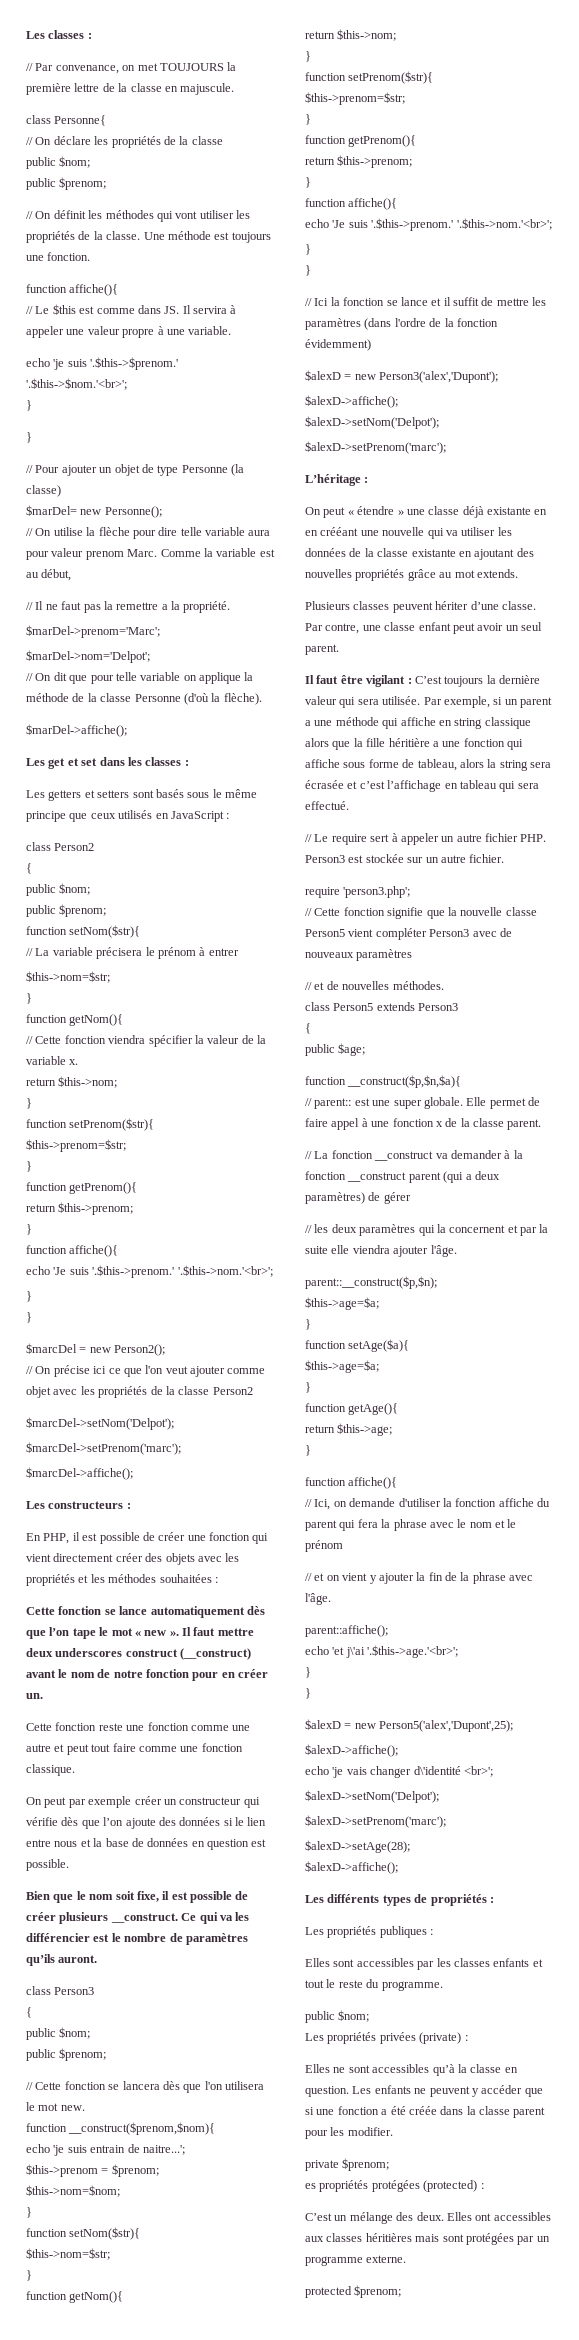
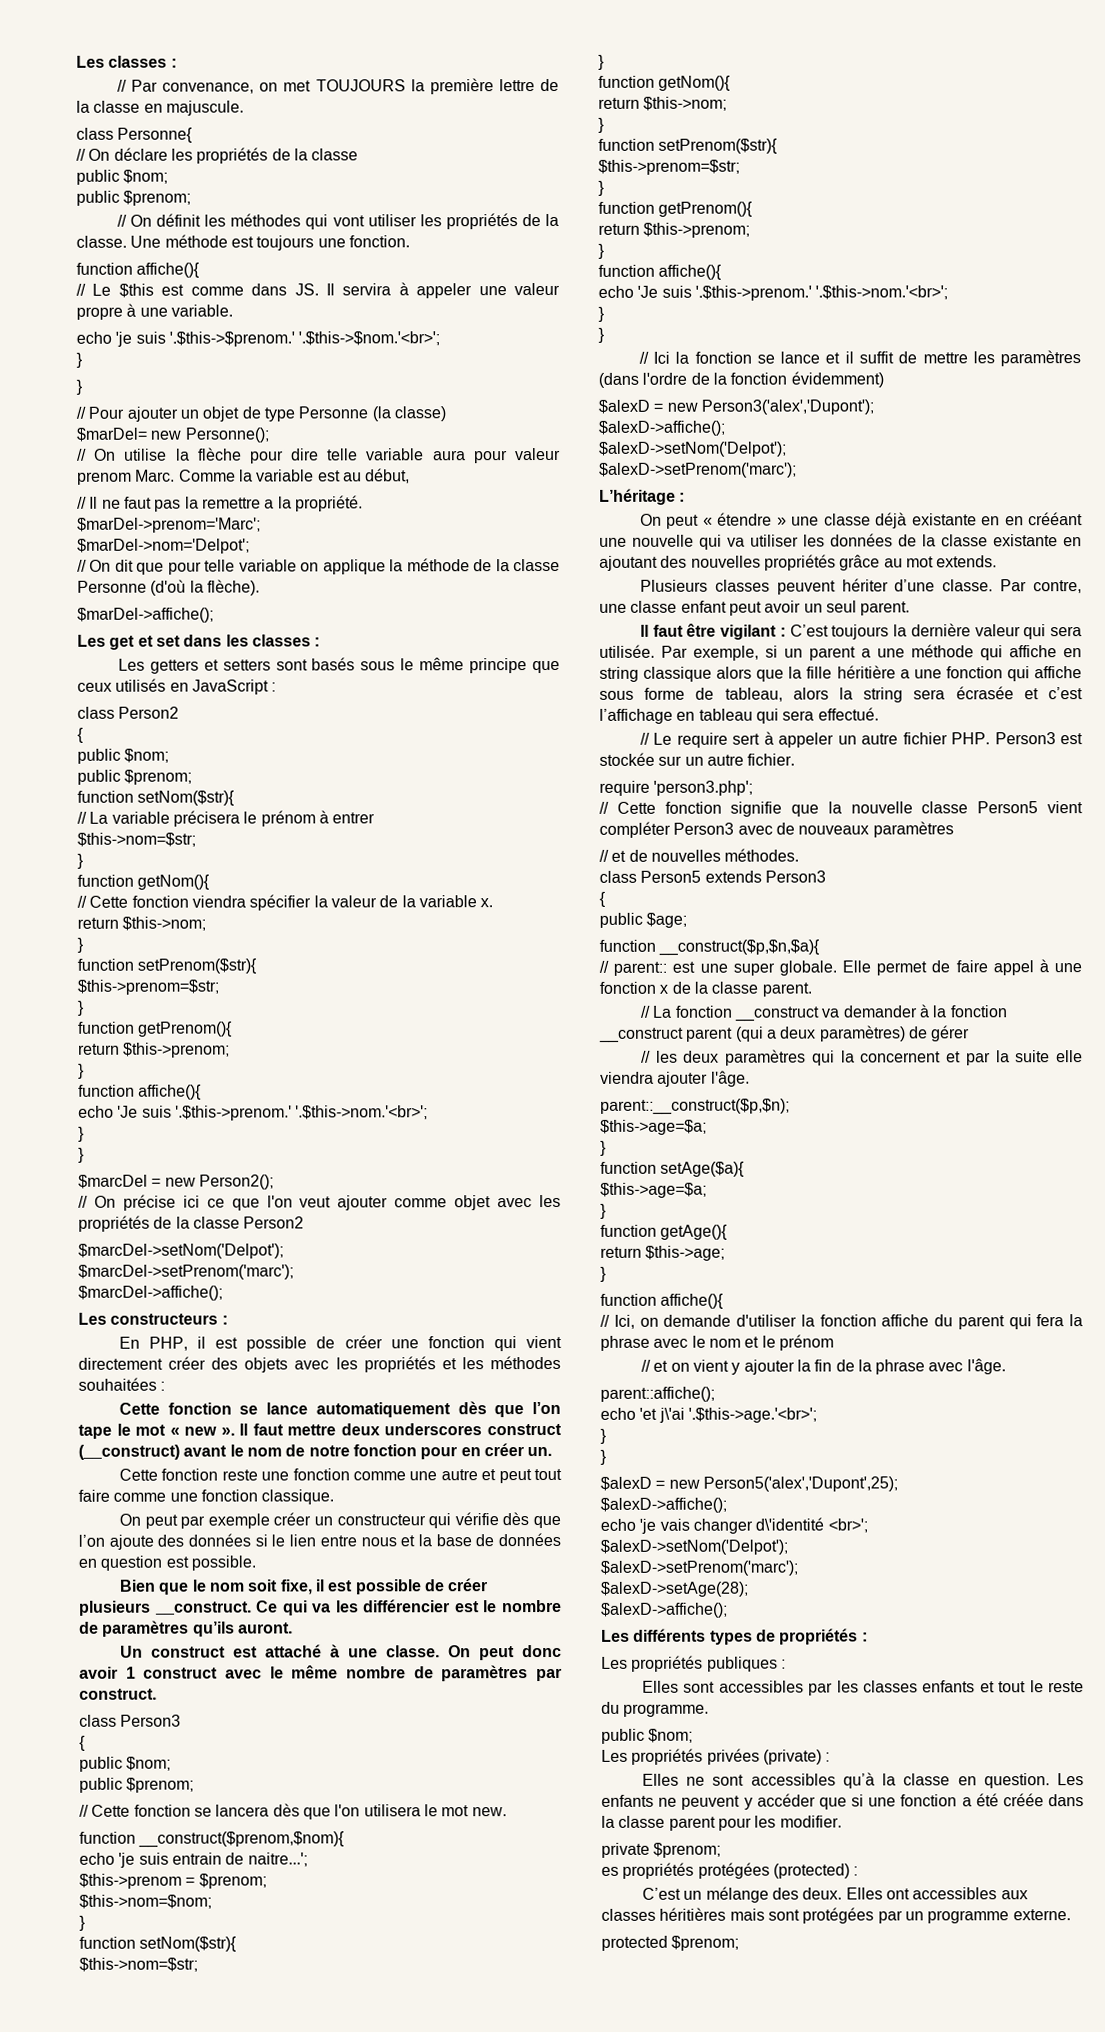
+ Un construct est attaché à une classe. On peut donc avoir 1 construct avec le même nombre de paramètres par construct.

